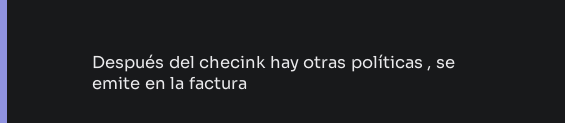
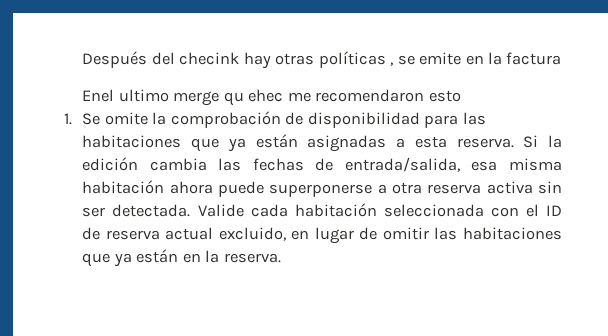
+ Enel ultimo merge qu ehec me recomendaron esto
+ 1. Se omite la comprobación de disponibilidad para las habitaciones que ya están asignadas a esta reserva. Si la edición cambia las fechas de entrada/salida, esa misma habitación ahora puede superponerse a otra reserva activa sin ser detectada. Valide cada habitación seleccionada con el ID de reserva actual excluido, en lugar de omitir las habitaciones que ya están en la reserva.

